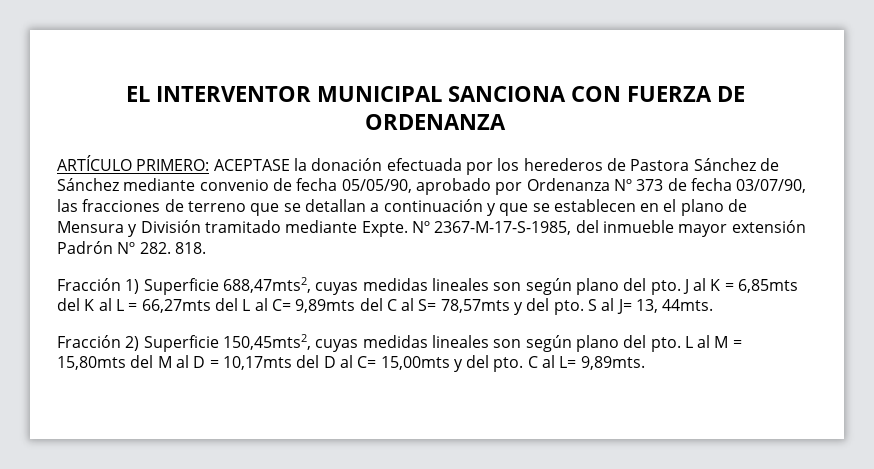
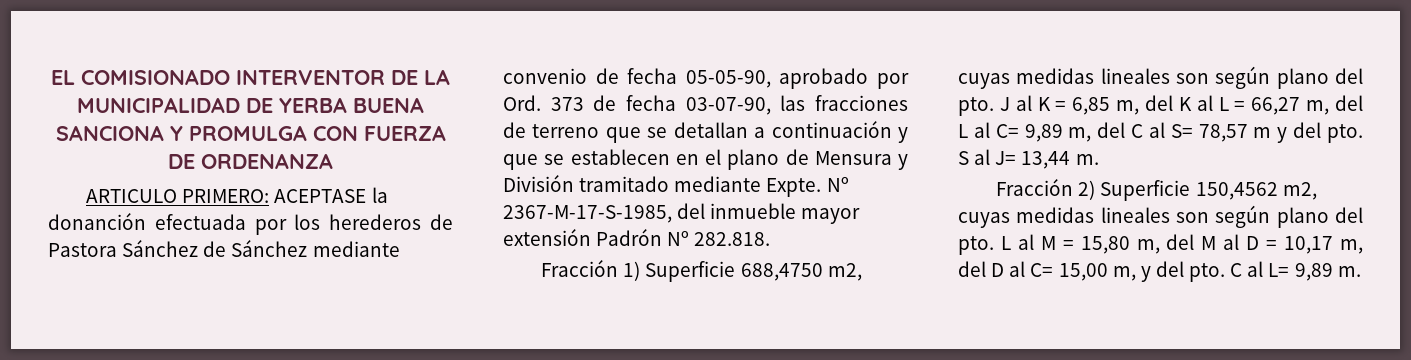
- EL INTERVENTOR MUNICIPAL SANCIONA CON FUERZA DE ORDENANZA
+ EL COMISIONADO INTERVENTOR DE LA MUNICIPALIDAD DE YERBA BUENA SANCIONA Y PROMULGA CON FUERZA DE ORDENANZA
- ARTÍCULO PRIMERO: ACEPTASE la donación efectuada por los herederos de Pastora Sánchez de Sánchez mediante convenio de fecha 05/05/90, aprobado por Ordenanza Nº 373 de fecha 03/07/90, las fracciones de terreno que se detallan a continuación y que se establecen en el plano de Mensura y División tramitado mediante Expte.
+ ARTICULO PRIMERO: ACEPTASE la donanción efectuada por los herederos de Pastora Sánchez de Sánchez mediante convenio de fecha 05-05-90, aprobado por Ord. 373 de fecha 03-07-90, las fracciones de terreno que se detallan a continuación y que se establecen en el plano de Mensura y División tramitado mediante Expte.
- Nº 2367-M-17-S-1985, del inmueble mayor extensión Padrón Nº 282. 818.
+ Nº 2367-M-17-S-1985, del inmueble mayor extensión Padrón Nº 282.818.
- Fracción 1) Superficie 688,47mts2, cuyas medidas lineales son según plano del pto.
+ Fracción 1) Superficie 688,4750 m2, cuyas medidas lineales son según plano del pto.
- J al K = 6,85mts del K al L = 66,27mts del L al C= 9,89mts del C al S= 78,57mts y del pto.
+ J al K = 6,85 m, del K al L = 66,27 m, del L al C= 9,89 m, del C al S= 78,57 m y del pto.
- S al J= 13, 44mts.
+ S al J= 13,44 m.
- Fracción 2) Superficie 150,45mts2, cuyas medidas lineales son según plano del pto.
+ Fracción 2) Superficie 150,4562 m2, cuyas medidas lineales son según plano del pto.
- L al M = 15,80mts del M al D = 10,17mts del D al C= 15,00mts y del pto.
+ L al M = 15,80 m, del M al D = 10,17 m, del D al C= 15,00 m, y del pto.
- C al L= 9,89mts.
+ C al L= 9,89 m.

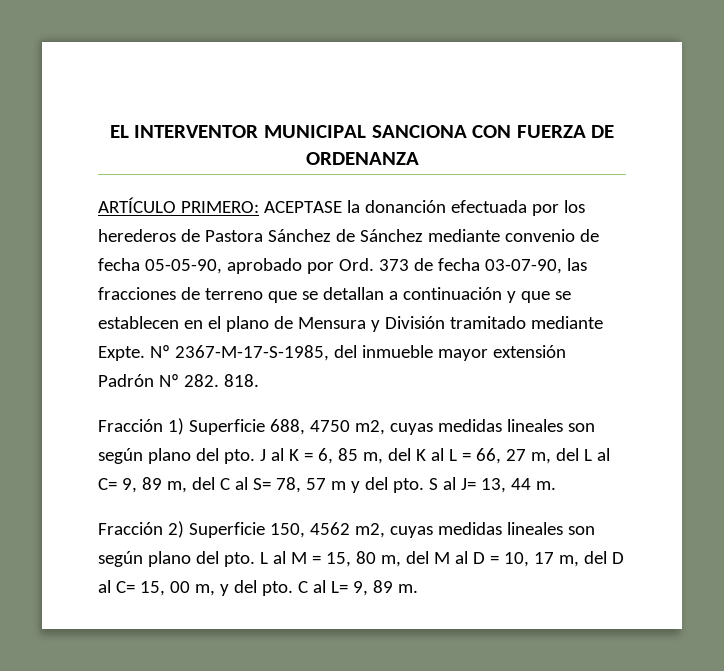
- EL COMISIONADO INTERVENTOR DE LA MUNICIPALIDAD DE YERBA BUENA SANCIONA Y PROMULGA CON FUERZA DE ORDENANZA
+ EL INTERVENTOR MUNICIPAL SANCIONA CON FUERZA DE ORDENANZA
- ARTICULO PRIMERO: ACEPTASE la donanción efectuada por los herederos de Pastora Sánchez de Sánchez mediante convenio de fecha 05-05-90, aprobado por Ord. 373 de fecha 03-07-90, las fracciones de terreno que se detallan a continuación y que se establecen en el plano de Mensura y División tramitado mediante Expte.
+ ARTÍCULO PRIMERO: ACEPTASE la donanción efectuada por los herederos de Pastora Sánchez de Sánchez mediante convenio de fecha 05-05-90, aprobado por Ord. 373 de fecha 03-07-90, las fracciones de terreno que se detallan a continuación y que se establecen en el plano de Mensura y División tramitado mediante Expte.
- Nº 2367-M-17-S-1985, del inmueble mayor extensión Padrón Nº 282.818.
+ Nº 2367-M-17-S-1985, del inmueble mayor extensión Padrón Nº 282. 818.
- Fracción 1) Superficie 688,4750 m2, cuyas medidas lineales son según plano del pto.
+ Fracción 1) Superficie 688, 4750 m2, cuyas medidas lineales son según plano del pto.
- J al K = 6,85 m, del K al L = 66,27 m, del L al C= 9,89 m, del C al S= 78,57 m y del pto.
+ J al K = 6, 85 m, del K al L = 66, 27 m, del L al C= 9, 89 m, del C al S= 78, 57 m y del pto.
- S al J= 13,44 m.
+ S al J= 13, 44 m.
- Fracción 2) Superficie 150,4562 m2, cuyas medidas lineales son según plano del pto.
+ Fracción 2) Superficie 150, 4562 m2, cuyas medidas lineales son según plano del pto.
- L al M = 15,80 m, del M al D = 10,17 m, del D al C= 15,00 m, y del pto.
+ L al M = 15, 80 m, del M al D = 10, 17 m, del D al C= 15, 00 m, y del pto.
- C al L= 9,89 m.
+ C al L= 9, 89 m.

